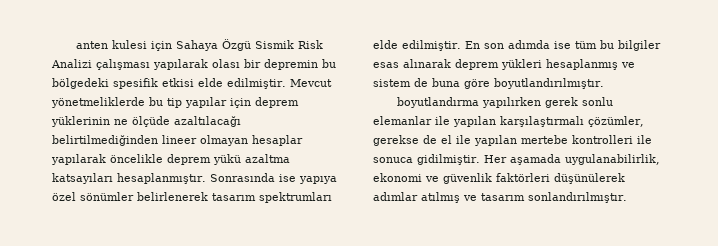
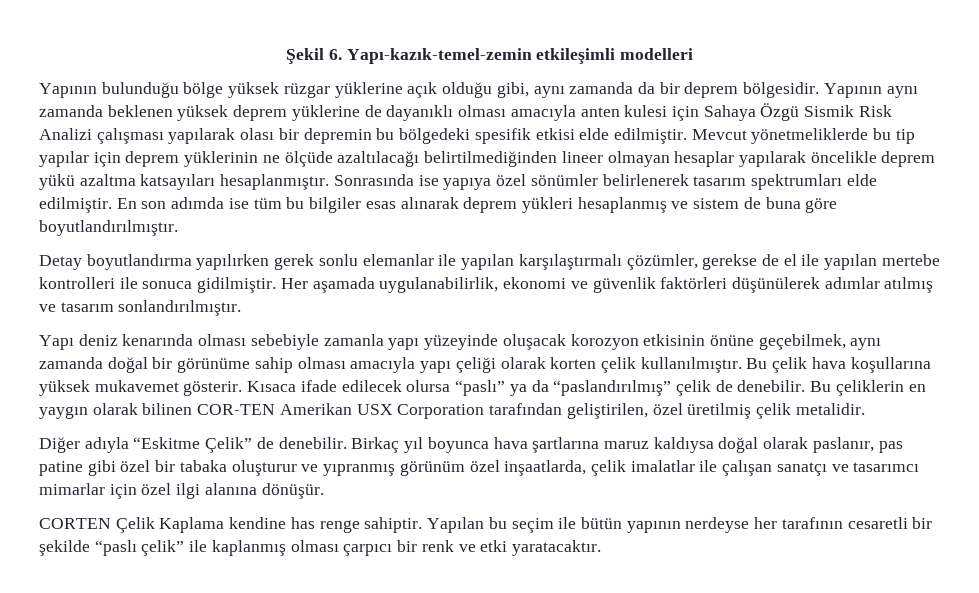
- anten kulesi için Sahaya Özgü Sismik Risk Analizi çalışması yapılarak olası bir depremin bu bölgedeki spesifik etkisi elde edilmiştir.
+ Şekil 6. Yapı-kazık-temel-zemin etkileşimli modelleri
+ Yapının bulunduğu bölge yüksek rüzgar yüklerine açık olduğu gibi, aynı zamanda da bir deprem bölgesidir. Yapının aynı zamanda beklenen yüksek deprem yüklerine de dayanıklı olması amacıyla anten kulesi için Sahaya Özgü Sismik Risk Analizi çalışması yapılarak olası bir depremin bu bölgedeki spesifik etkisi elde edilmiştir.
- boyutlandırma yapılırken gerek sonlu elemanlar ile yapılan karşılaştırmalı çözümler, gerekse de el ile yapılan mertebe kontrolleri ile sonuca gidilmiştir.
+ Detay boyutlandırma yapılırken gerek sonlu elemanlar ile yapılan karşılaştırmalı çözümler, gerekse de el ile yapılan mertebe kontrolleri ile sonuca gidilmiştir.
+ Yapı deniz kenarında olması sebebiyle zamanla yapı yüzeyinde oluşacak korozyon etkisinin önüne geçebilmek, aynı zamanda doğal bir görünüme sahip olması amacıyla yapı çeliği olarak korten çelik kullanılmıştır. Bu çelik hava koşullarına yüksek mukavemet gösterir. Kısaca ifade edilecek olursa “paslı” ya da “paslandırılmış” çelik de denebilir. Bu çeliklerin en yaygın olarak bilinen COR-TEN Amerikan USX Corporation tarafından geliştirilen, özel üretilmiş çelik metalidir.
+ Diğer adıyla “Eskitme Çelik” de denebilir. Birkaç yıl boyunca hava şartlarına maruz kaldıysa doğal olarak paslanır, pas patine gibi özel bir tabaka oluşturur ve yıpranmış görünüm özel inşaatlarda, çelik imalatlar ile çalışan sanatçı ve tasarımcı mimarlar için özel ilgi alanına dönüşür.
+ CORTEN Çelik Kaplama kendine has renge sahiptir. Yapılan bu seçim ile bütün yapının nerdeyse her tarafının cesaretli bir şekilde “paslı çelik” ile kaplanmış olması çarpıcı bir renk ve etki yaratacaktır.

